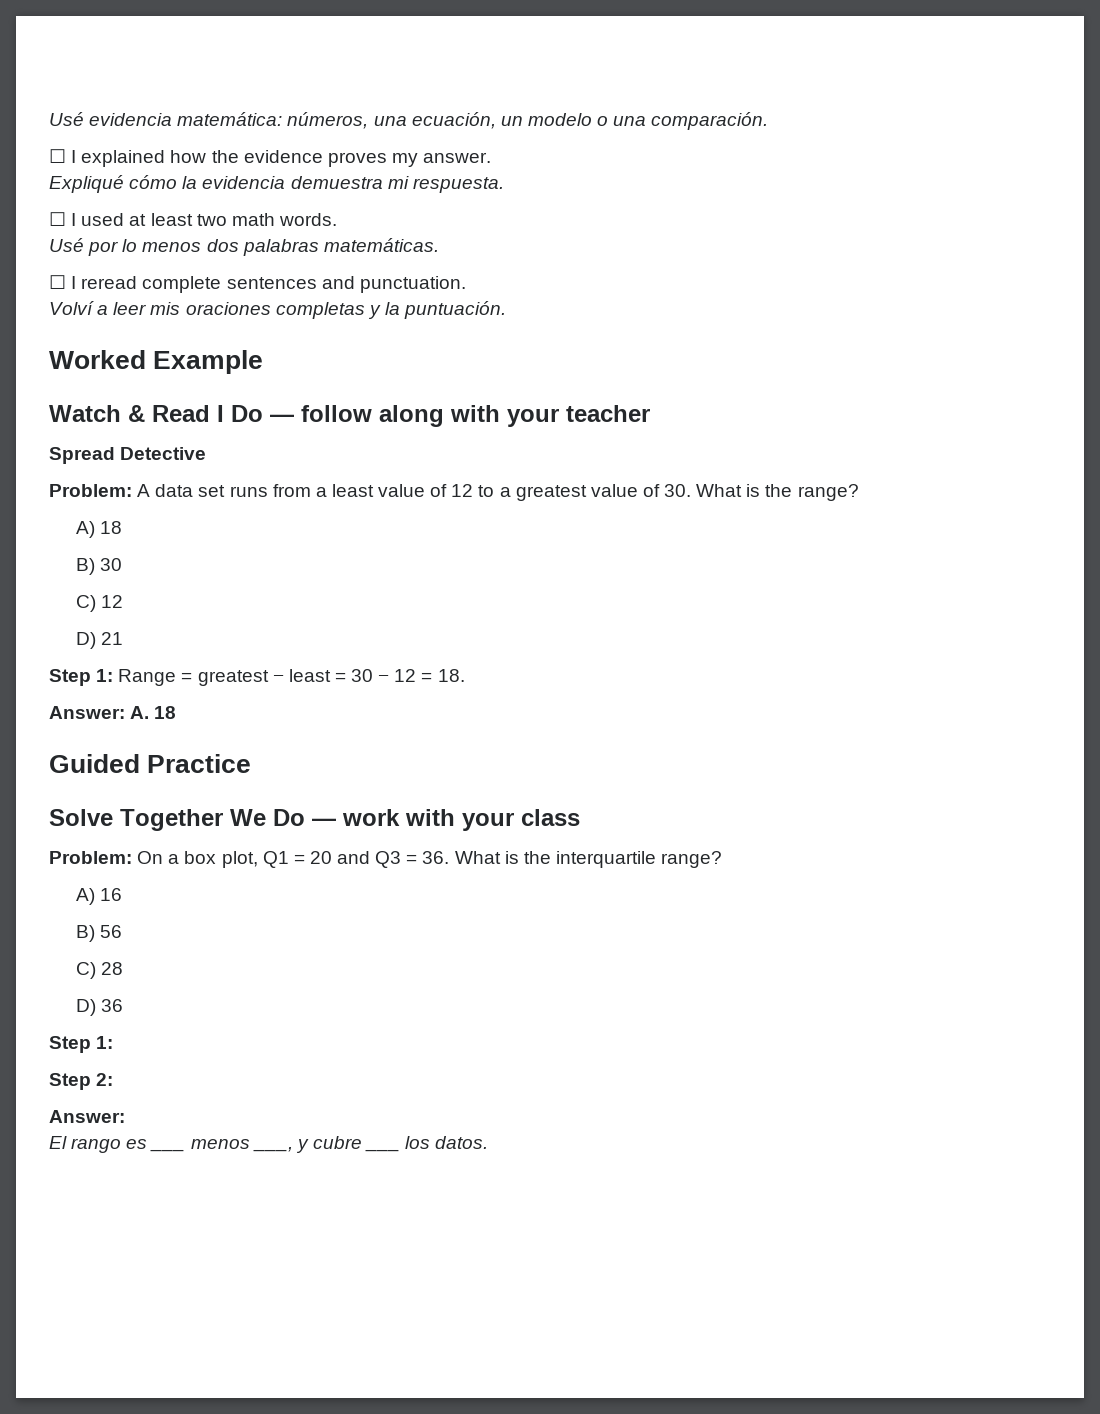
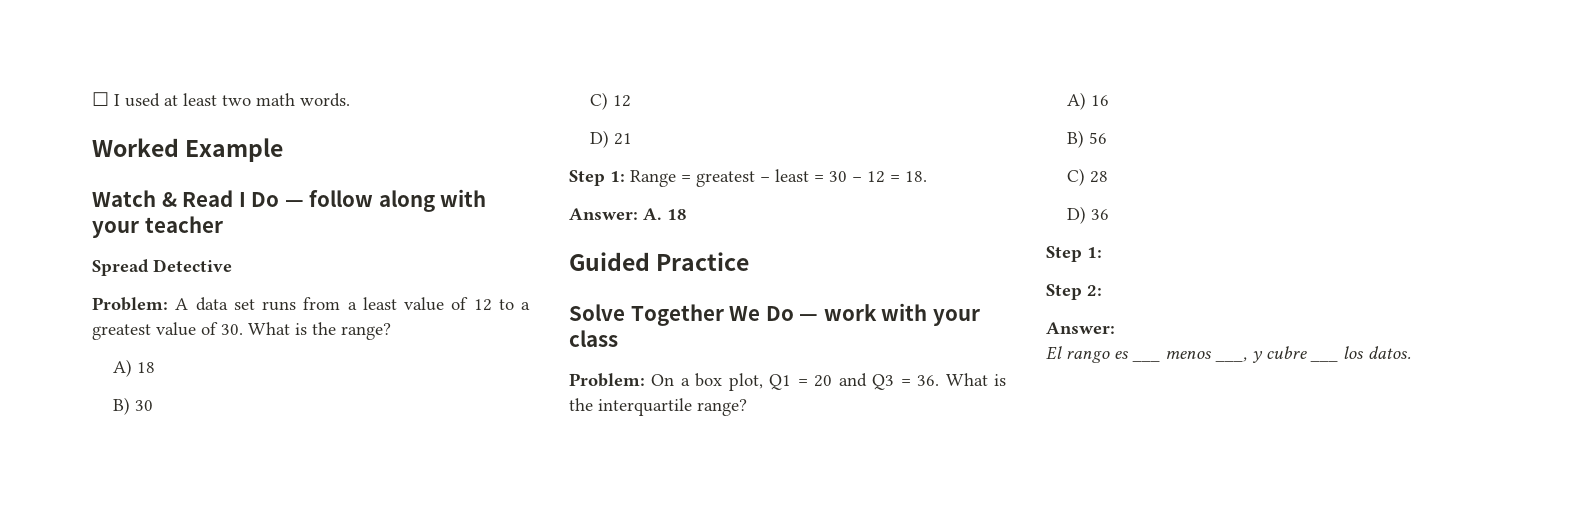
- Usé evidencia matemática: números, una ecuación, un modelo o una comparación.
- ☐ I explained how the evidence proves my answer.
- Expliqué cómo la evidencia demuestra mi respuesta.
- Usé por lo menos dos palabras matemáticas.
- ☐ I reread complete sentences and punctuation.
- Volví a leer mis oraciones completas y la puntuación.

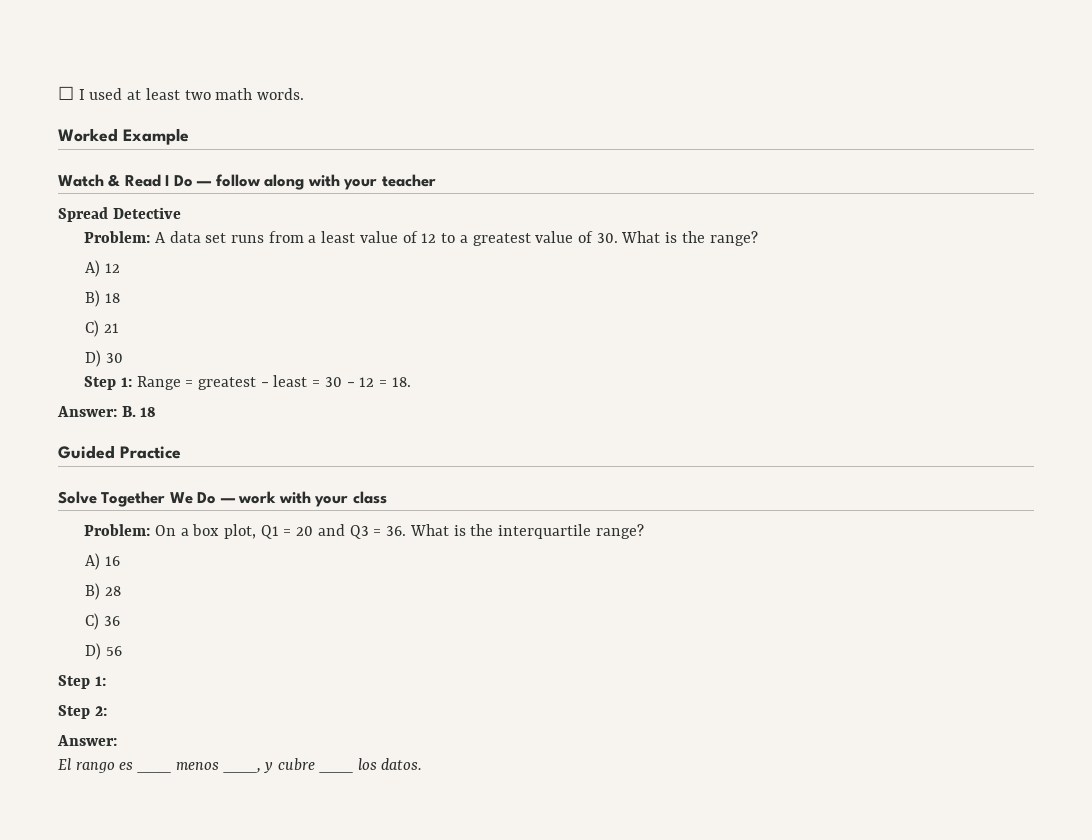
- A) 18
- B) 30
- C) 12
- D) 21
+ A) 12
+ B) 18
+ C) 21
+ D) 30
- Answer: A. 18
+ Answer: B. 18
- B) 56
- C) 28
- D) 36
+ B) 28
+ C) 36
+ D) 56

